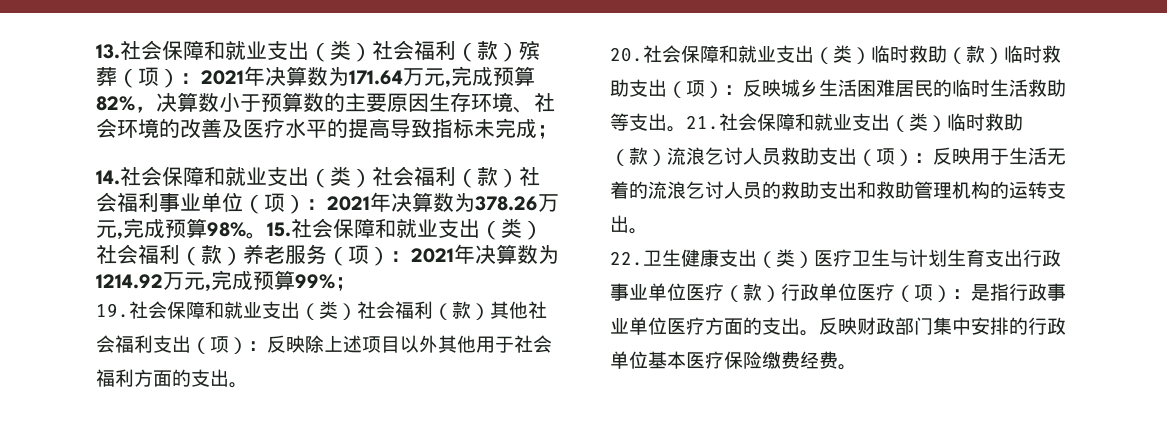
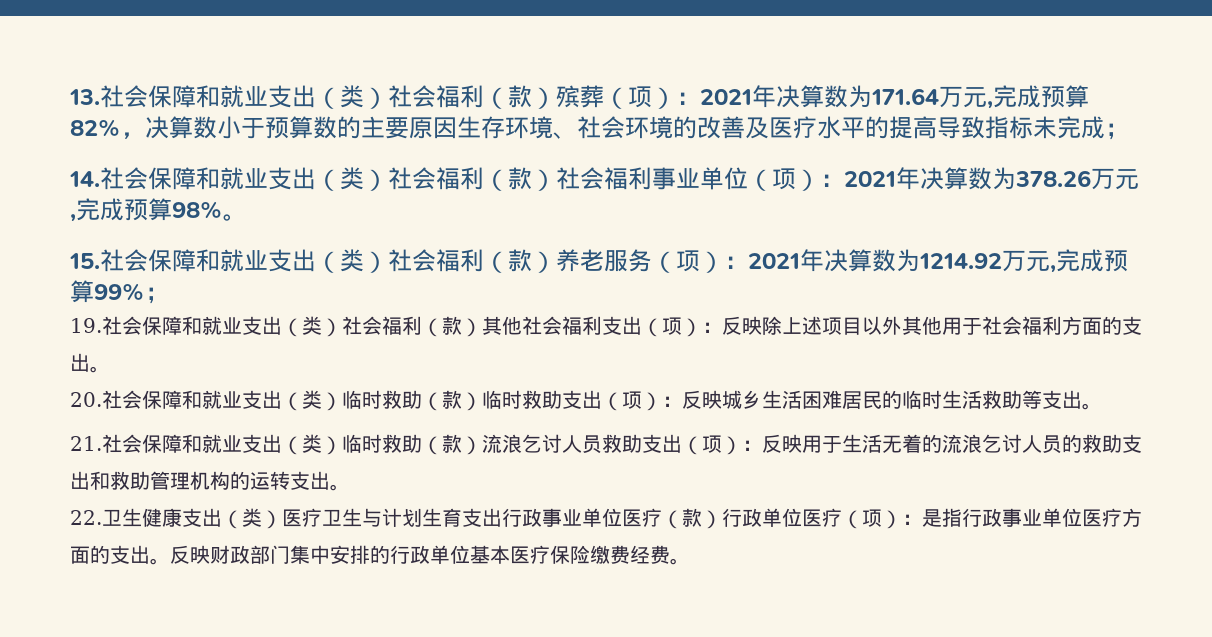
- 14.社会保障和就业支出（类）社会福利（款）社会福利事业单位（项）：2021年决算数为378.26万元,完成预算98%。15.社会保障和就业支出（类）社会福利（款）养老服务（项）：2021年决算数为1214.92万元,完成预算99%；
+ 14.社会保障和就业支出（类）社会福利（款）社会福利事业单位（项）：2021年决算数为378.26万元,完成预算98%。
+ 15.社会保障和就业支出（类）社会福利（款）养老服务（项）：2021年决算数为1214.92万元,完成预算99%；
- 20.社会保障和就业支出（类）临时救助（款）临时救助支出（项）：反映城乡生活困难居民的临时生活救助等支出。21.社会保障和就业支出（类）临时救助（款）流浪乞讨人员救助支出（项）：反映用于生活无着的流浪乞讨人员的救助支出和救助管理机构的运转支出。
+ 20.社会保障和就业支出（类）临时救助（款）临时救助支出（项）：反映城乡生活困难居民的临时生活救助等支出。
+ 21.社会保障和就业支出（类）临时救助（款）流浪乞讨人员救助支出（项）：反映用于生活无着的流浪乞讨人员的救助支出和救助管理机构的运转支出。

